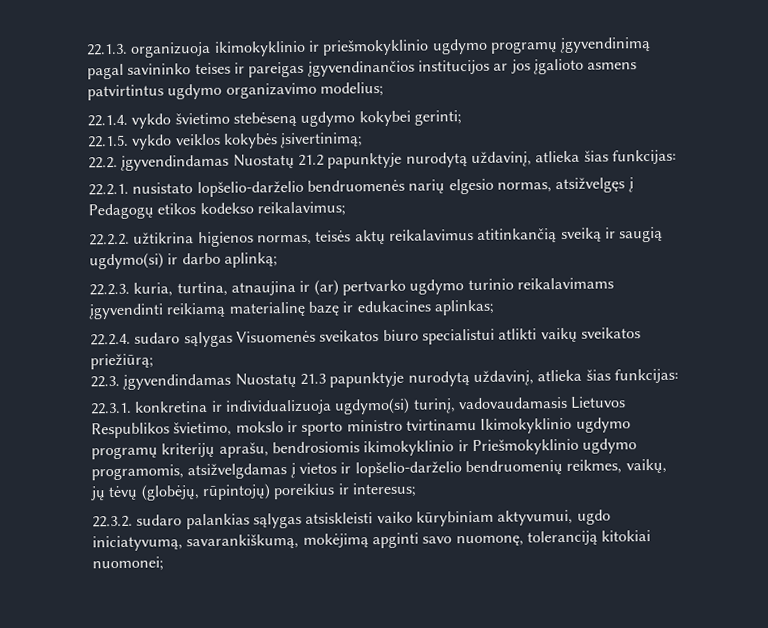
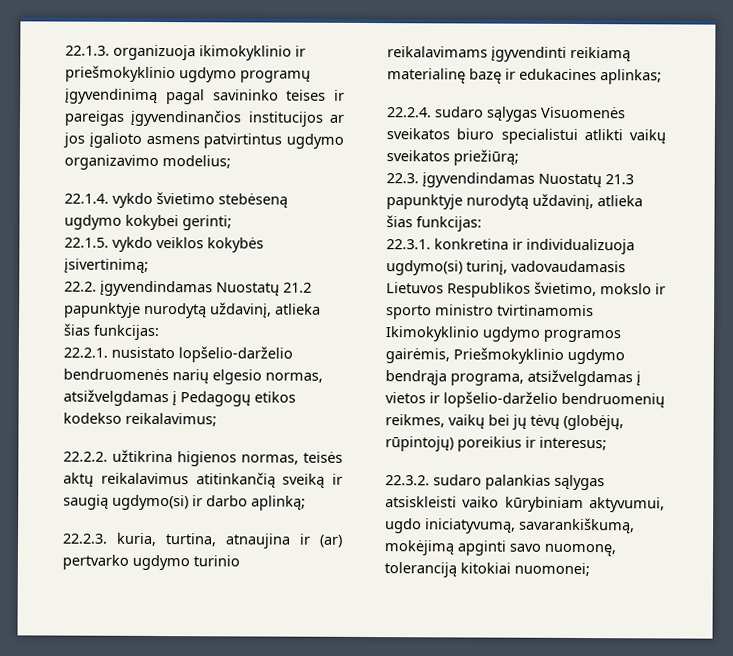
- 22.2.1. nusistato lopšelio-darželio bendruomenės narių elgesio normas, atsižvelgęs į Pedagogų etikos kodekso reikalavimus;
+ 22.2.1. nusistato lopšelio-darželio bendruomenės narių elgesio normas, atsižvelgdamas į Pedagogų etikos kodekso reikalavimus;
- 22.3.1. konkretina ir individualizuoja ugdymo(si) turinį, vadovaudamasis Lietuvos Respublikos švietimo, mokslo ir sporto ministro tvirtinamu Ikimokyklinio ugdymo programų kriterijų aprašu, bendrosiomis ikimokyklinio ir Priešmokyklinio ugdymo programomis, atsižvelgdamas į vietos ir lopšelio-darželio bendruomenių reikmes, vaikų, jų tėvų (globėjų, rūpintojų) poreikius ir interesus;
+ 22.3.1. konkretina ir individualizuoja ugdymo(si) turinį, vadovaudamasis Lietuvos Respublikos švietimo, mokslo ir sporto ministro tvirtinamomis Ikimokyklinio ugdymo programos gairėmis, Priešmokyklinio ugdymo bendrąja programa, atsižvelgdamas į vietos ir lopšelio-darželio bendruomenių reikmes, vaikų bei jų tėvų (globėjų, rūpintojų) poreikius ir interesus;

